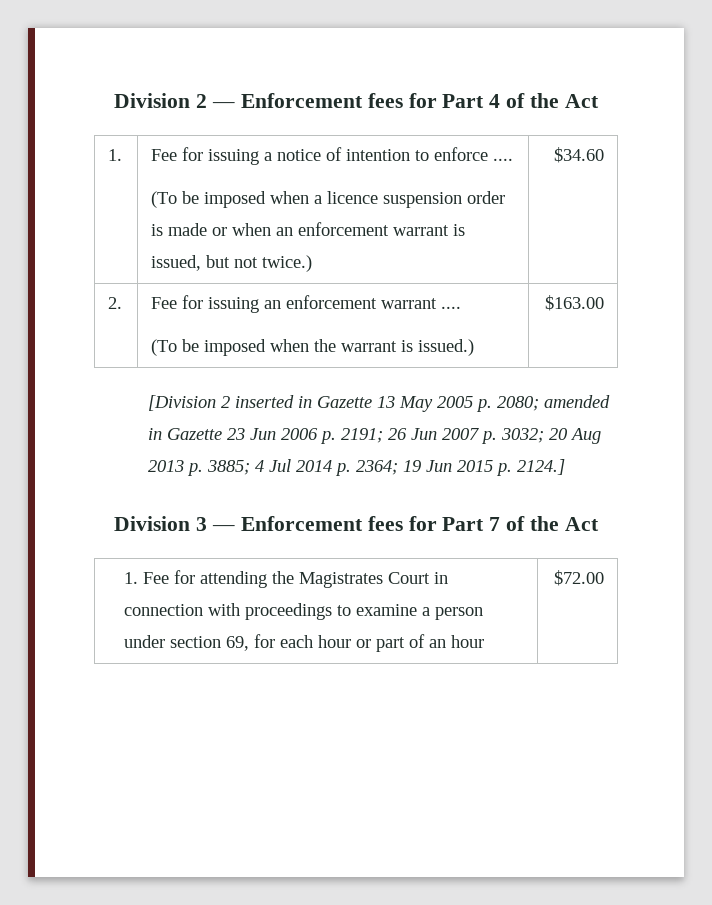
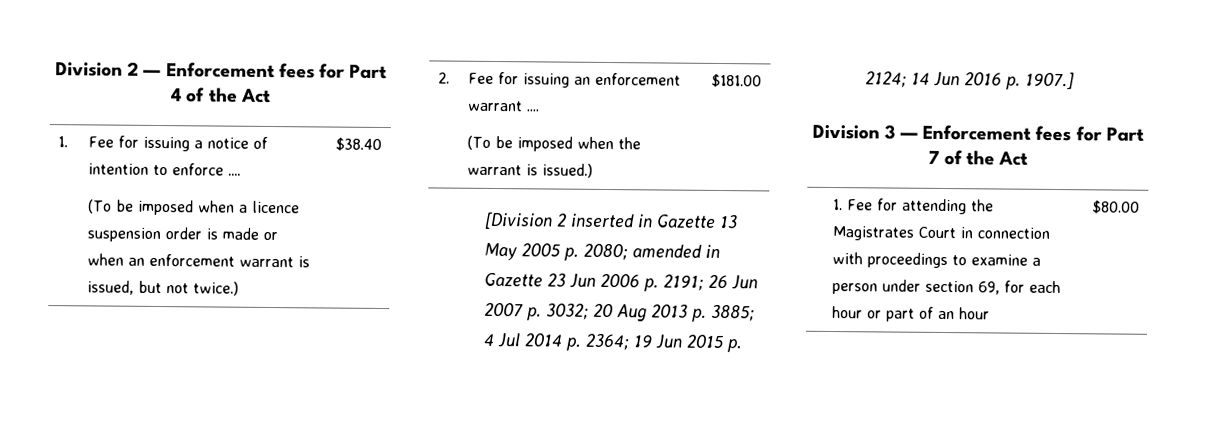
  1. | Fee for issuing a notice of intention to enforce ....
- (To be imposed when a licence suspension order is made or when an enforcement warrant is issued, but not twice.) | $34.60
+ (To be imposed when a licence suspension order is made or when an enforcement warrant is issued, but not twice.) | $38.40
  2. | Fee for issuing an enforcement warrant ....
- (To be imposed when the warrant is issued.) | $163.00
+ (To be imposed when the warrant is issued.) | $181.00
- [Division 2 inserted in Gazette 13 May 2005 p. 2080; amended in Gazette 23 Jun 2006 p. 2191; 26 Jun 2007 p. 3032; 20 Aug 2013 p. 3885; 4 Jul 2014 p. 2364; 19 Jun 2015 p. 2124.]
+ [Division 2 inserted in Gazette 13 May 2005 p. 2080; amended in Gazette 23 Jun 2006 p. 2191; 26 Jun 2007 p. 3032; 20 Aug 2013 p. 3885; 4 Jul 2014 p. 2364; 19 Jun 2015 p. 2124; 14 Jun 2016 p. 1907.]
- 1. Fee for attending the Magistrates Court in connection with proceedings to examine a person under section 69, for each hour or part of an hour | $72.00
+ 1. Fee for attending the Magistrates Court in connection with proceedings to examine a person under section 69, for each hour or part of an hour | $80.00

